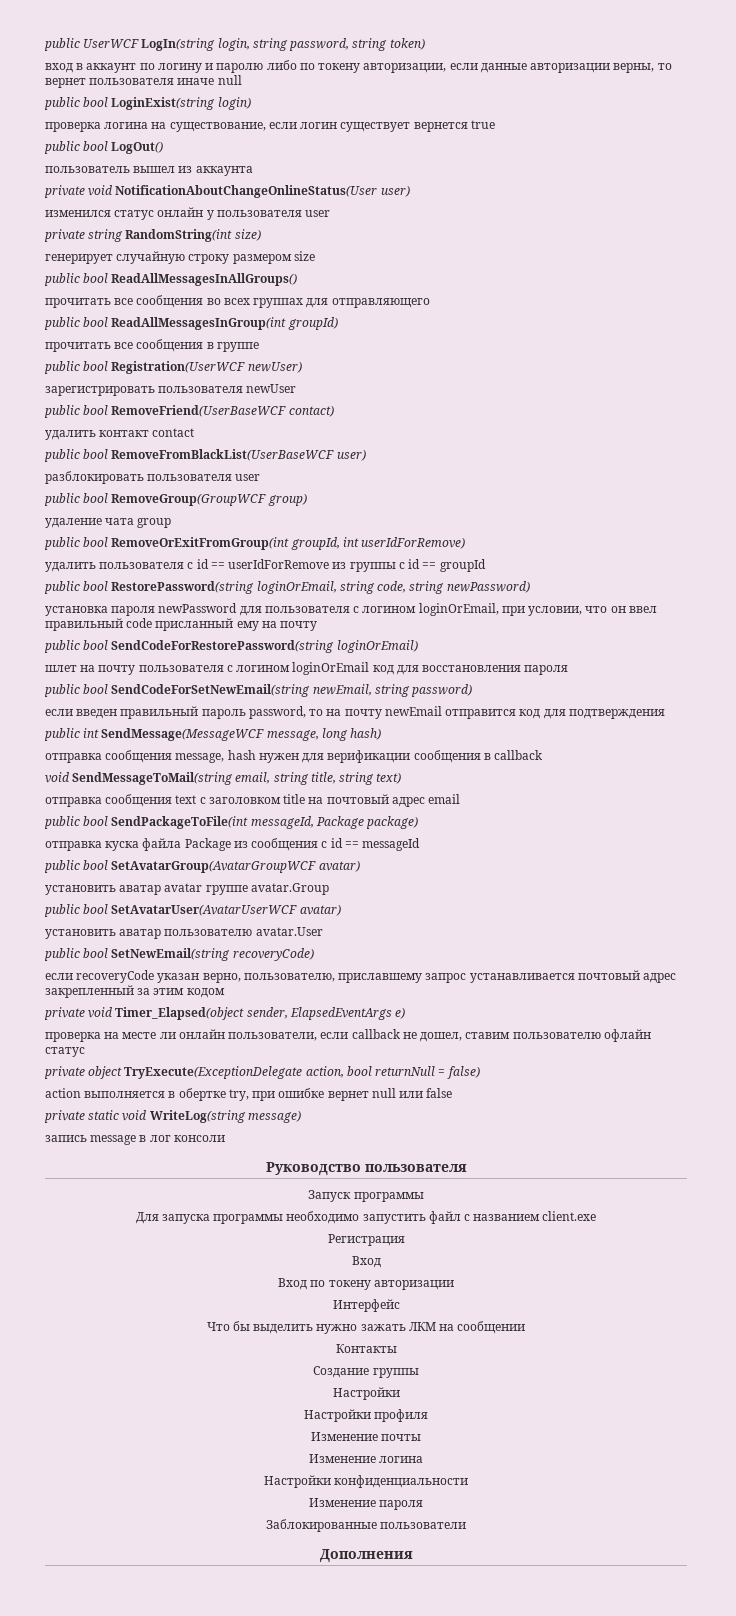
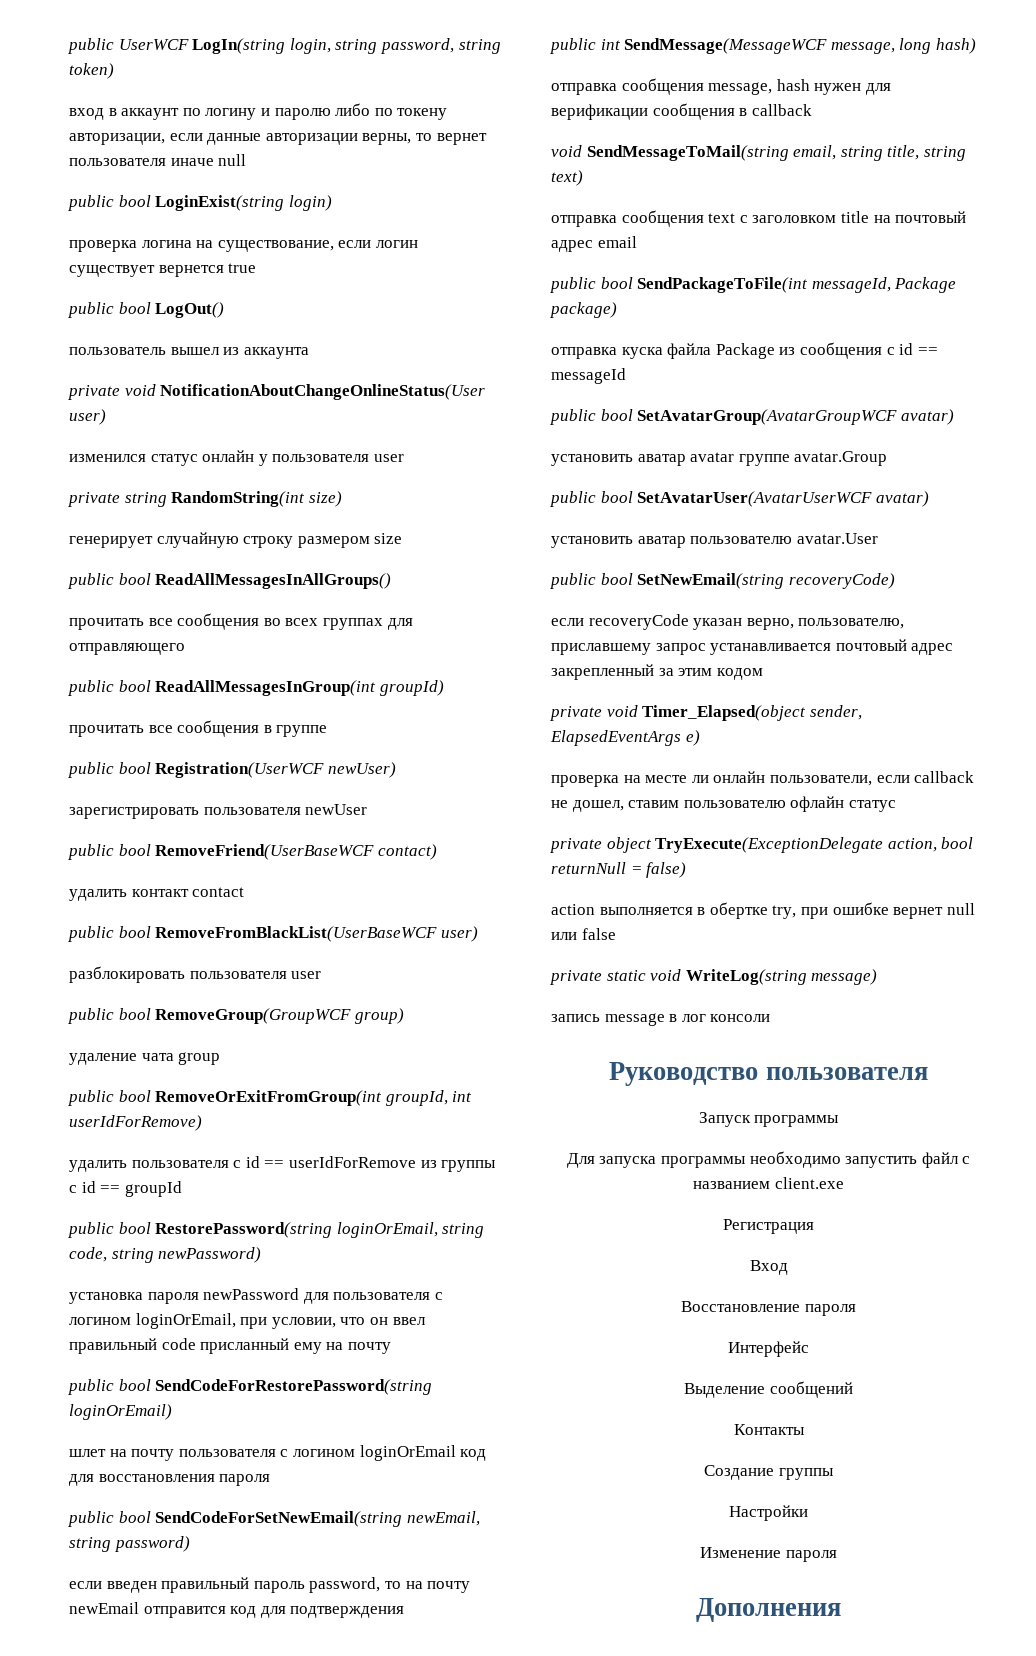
- Вход по токену авторизации
+ Восстановление пароля
  Интерфейс
- Что бы выделить нужно зажать ЛКМ на сообщении
+ Выделение сообщений
  Контакты
  Создание группы
  Настройки
- Настройки профиля
- Изменение почты
- Изменение логина
- Настройки конфиденциальности
- Заблокированные пользователи

